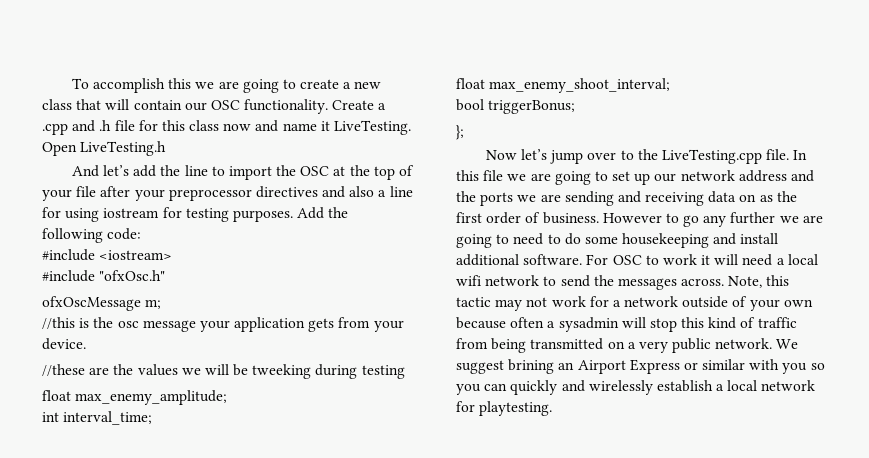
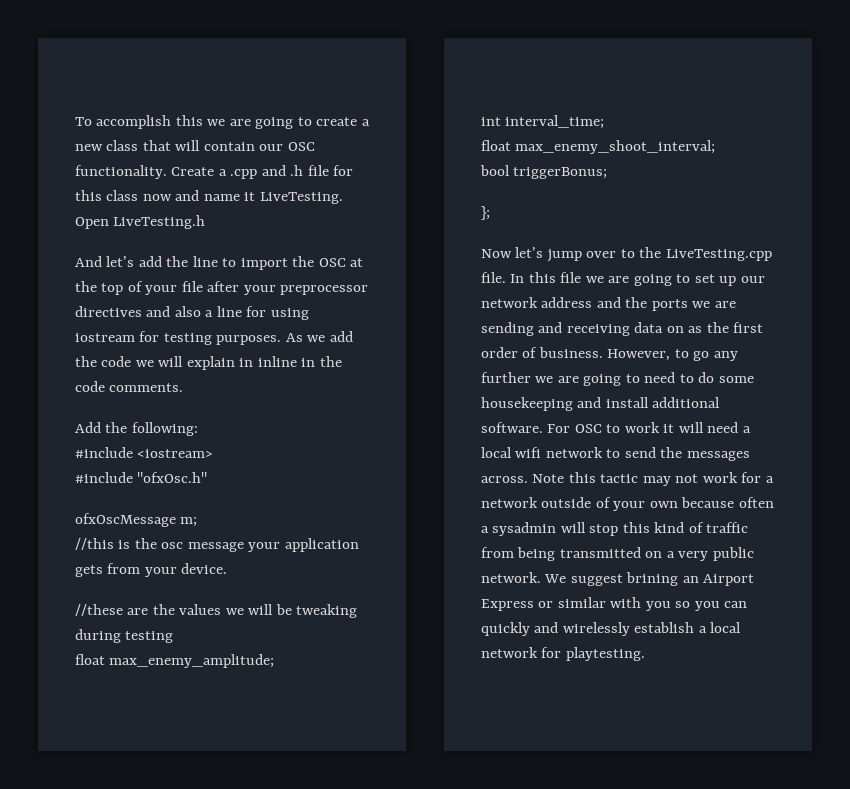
- Add the following code:
+ As we add the code we will explain in inline in the code comments.
+ Add the following:
- //these are the values we will be tweeking during testing
+ //these are the values we will be tweaking during testing
- However to go any further we are going to need to do some housekeeping and install additional software.
+ However, to go any further we are going to need to do some housekeeping and install additional software.
- Note, this tactic may not work for a network outside of your own because often a sysadmin will stop this kind of traffic from being transmitted on a very public network.
+ Note this tactic may not work for a network outside of your own because often a sysadmin will stop this kind of traffic from being transmitted on a very public network.

